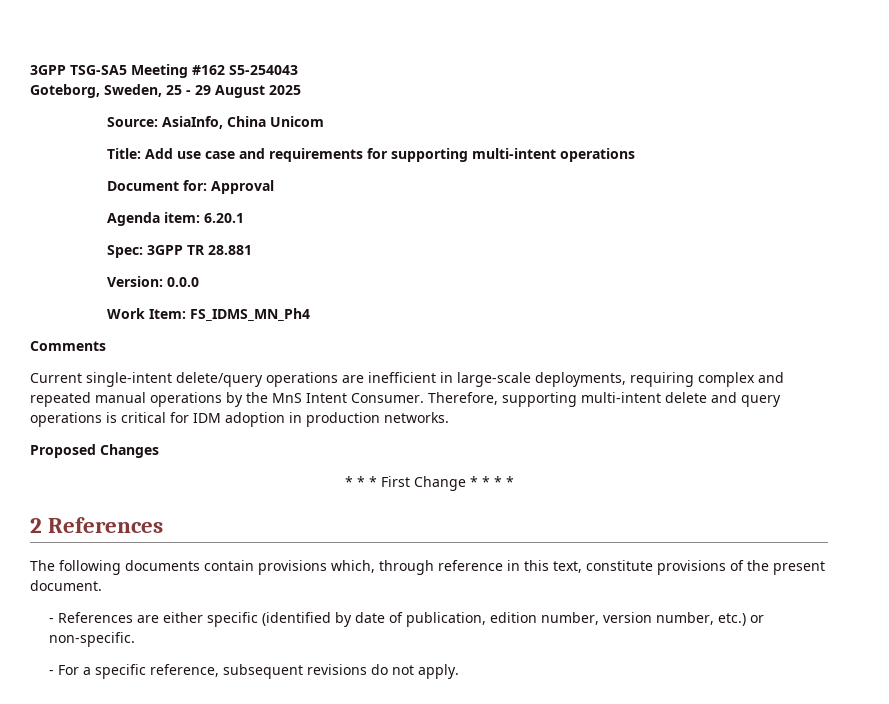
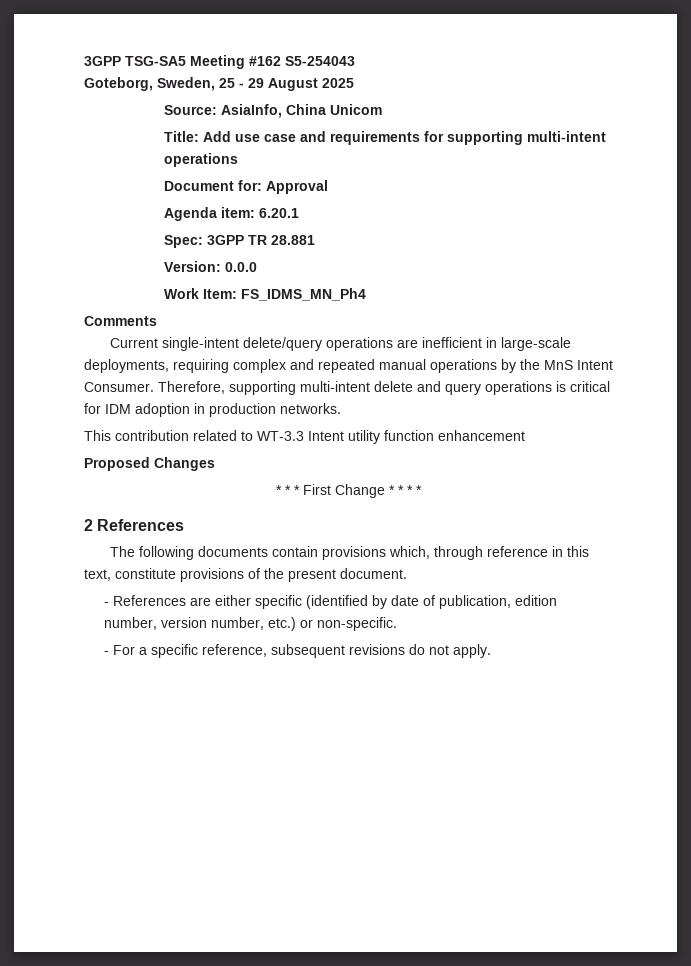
+ This contribution related to WT-3.3 Intent utility function enhancement

